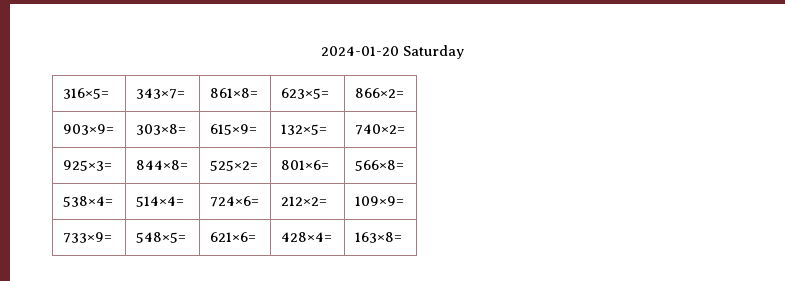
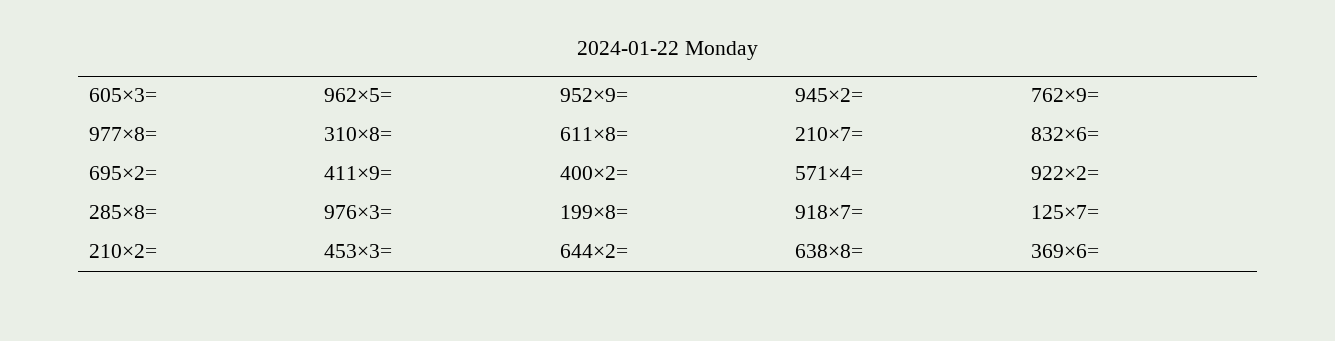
- 2024-01-20 Saturday
- 316×5= | 343×7= | 861×8= | 623×5= | 866×2=
- 903×9= | 303×8= | 615×9= | 132×5= | 740×2=
- 925×3= | 844×8= | 525×2= | 801×6= | 566×8=
- 538×4= | 514×4= | 724×6= | 212×2= | 109×9=
- 733×9= | 548×5= | 621×6= | 428×4= | 163×8=
+ 2024-01-22 Monday
+ 605×3= | 962×5= | 952×9= | 945×2= | 762×9=
+ 977×8= | 310×8= | 611×8= | 210×7= | 832×6=
+ 695×2= | 411×9= | 400×2= | 571×4= | 922×2=
+ 285×8= | 976×3= | 199×8= | 918×7= | 125×7=
+ 210×2= | 453×3= | 644×2= | 638×8= | 369×6=

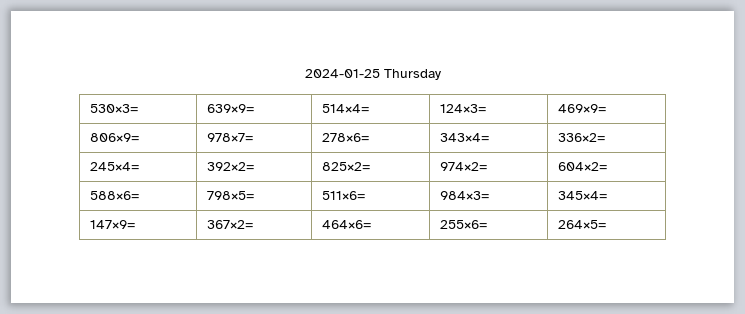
- 2024-01-22 Monday
- 605×3= | 962×5= | 952×9= | 945×2= | 762×9=
- 977×8= | 310×8= | 611×8= | 210×7= | 832×6=
- 695×2= | 411×9= | 400×2= | 571×4= | 922×2=
- 285×8= | 976×3= | 199×8= | 918×7= | 125×7=
- 210×2= | 453×3= | 644×2= | 638×8= | 369×6=
+ 2024-01-25 Thursday
+ 530×3= | 639×9= | 514×4= | 124×3= | 469×9=
+ 806×9= | 978×7= | 278×6= | 343×4= | 336×2=
+ 245×4= | 392×2= | 825×2= | 974×2= | 604×2=
+ 588×6= | 798×5= | 511×6= | 984×3= | 345×4=
+ 147×9= | 367×2= | 464×6= | 255×6= | 264×5=

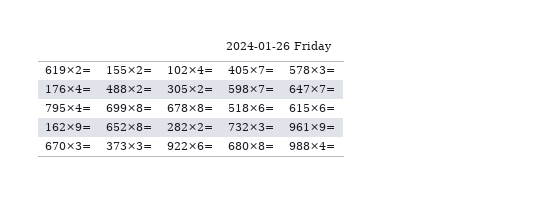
- 2024-01-25 Thursday
- 530×3= | 639×9= | 514×4= | 124×3= | 469×9=
- 806×9= | 978×7= | 278×6= | 343×4= | 336×2=
- 245×4= | 392×2= | 825×2= | 974×2= | 604×2=
- 588×6= | 798×5= | 511×6= | 984×3= | 345×4=
- 147×9= | 367×2= | 464×6= | 255×6= | 264×5=
+ 2024-01-26 Friday
+ 619×2= | 155×2= | 102×4= | 405×7= | 578×3=
+ 176×4= | 488×2= | 305×2= | 598×7= | 647×7=
+ 795×4= | 699×8= | 678×8= | 518×6= | 615×6=
+ 162×9= | 652×8= | 282×2= | 732×3= | 961×9=
+ 670×3= | 373×3= | 922×6= | 680×8= | 988×4=

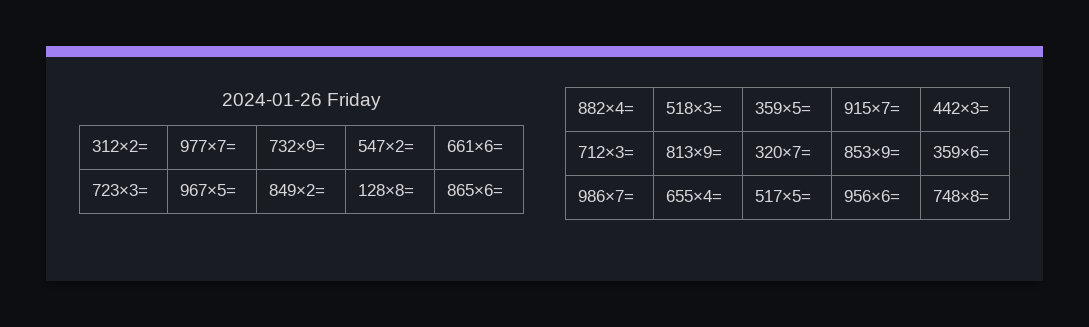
- 619×2= | 155×2= | 102×4= | 405×7= | 578×3=
- 176×4= | 488×2= | 305×2= | 598×7= | 647×7=
- 795×4= | 699×8= | 678×8= | 518×6= | 615×6=
- 162×9= | 652×8= | 282×2= | 732×3= | 961×9=
- 670×3= | 373×3= | 922×6= | 680×8= | 988×4=
+ 312×2= | 977×7= | 732×9= | 547×2= | 661×6=
+ 723×3= | 967×5= | 849×2= | 128×8= | 865×6=
+ 882×4= | 518×3= | 359×5= | 915×7= | 442×3=
+ 712×3= | 813×9= | 320×7= | 853×9= | 359×6=
+ 986×7= | 655×4= | 517×5= | 956×6= | 748×8=

